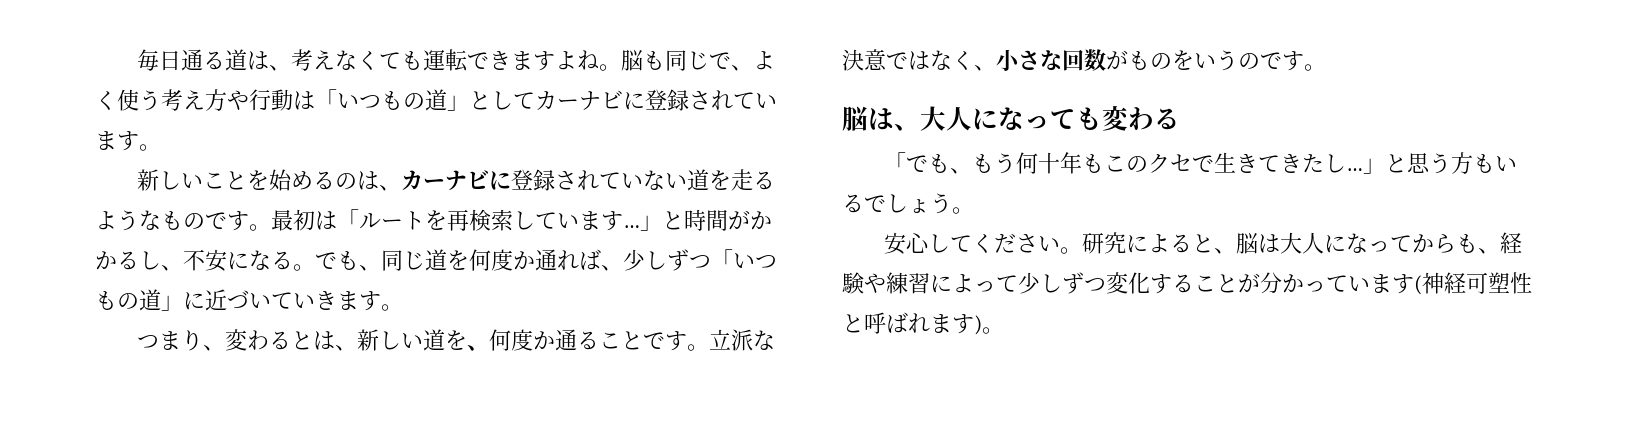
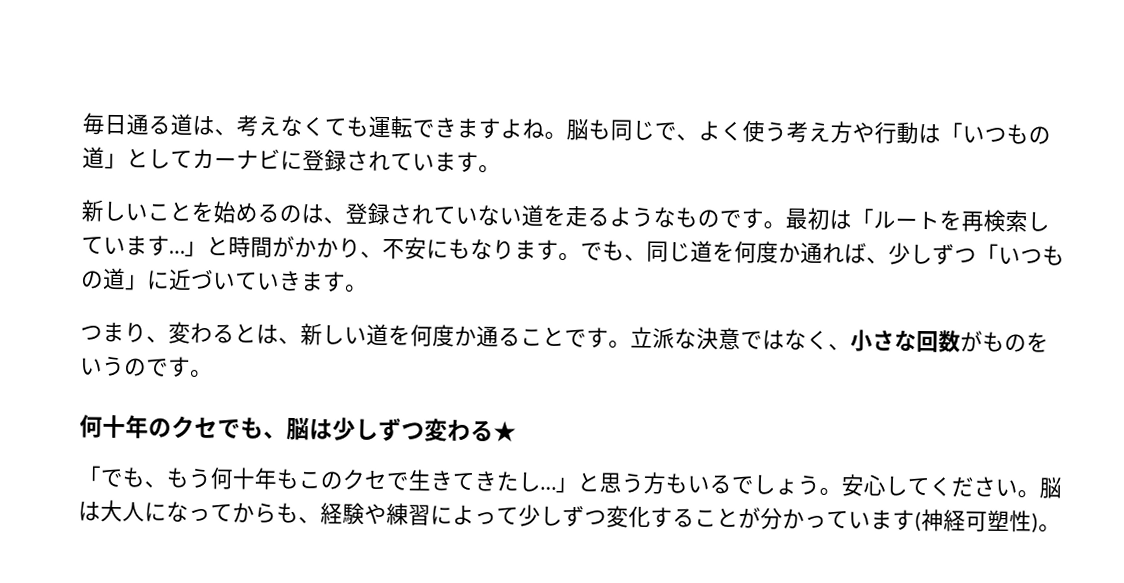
- 新しいことを始めるのは、カーナビに登録されていない道を走るようなものです。
+ 新しいことを始めるのは、登録されていない道を走るようなものです。
- 最初は「ルートを再検索しています…」と時間がかかるし、不安になる。
+ 最初は「ルートを再検索しています…」と時間がかかり、不安にもなります。
- つまり、変わるとは、新しい道を、何度か通ることです。
+ つまり、変わるとは、新しい道を何度か通ることです。
- 脳は、大人になっても変わる
+ 何十年のクセでも、脳は少しずつ変わる★
- 「でも、もう何十年もこのクセで生きてきたし…」と思う方もいるでしょう。
- 安心してください。
+ 「でも、もう何十年もこのクセで生きてきたし…」と思う方もいるでしょう。安心してください。
- 研究によると、脳は大人になってからも、経験や練習によって少しずつ変化することが分かっています(神経可塑性と呼ばれます)。
+ 脳は大人になってからも、経験や練習によって少しずつ変化することが分かっています(神経可塑性)。

